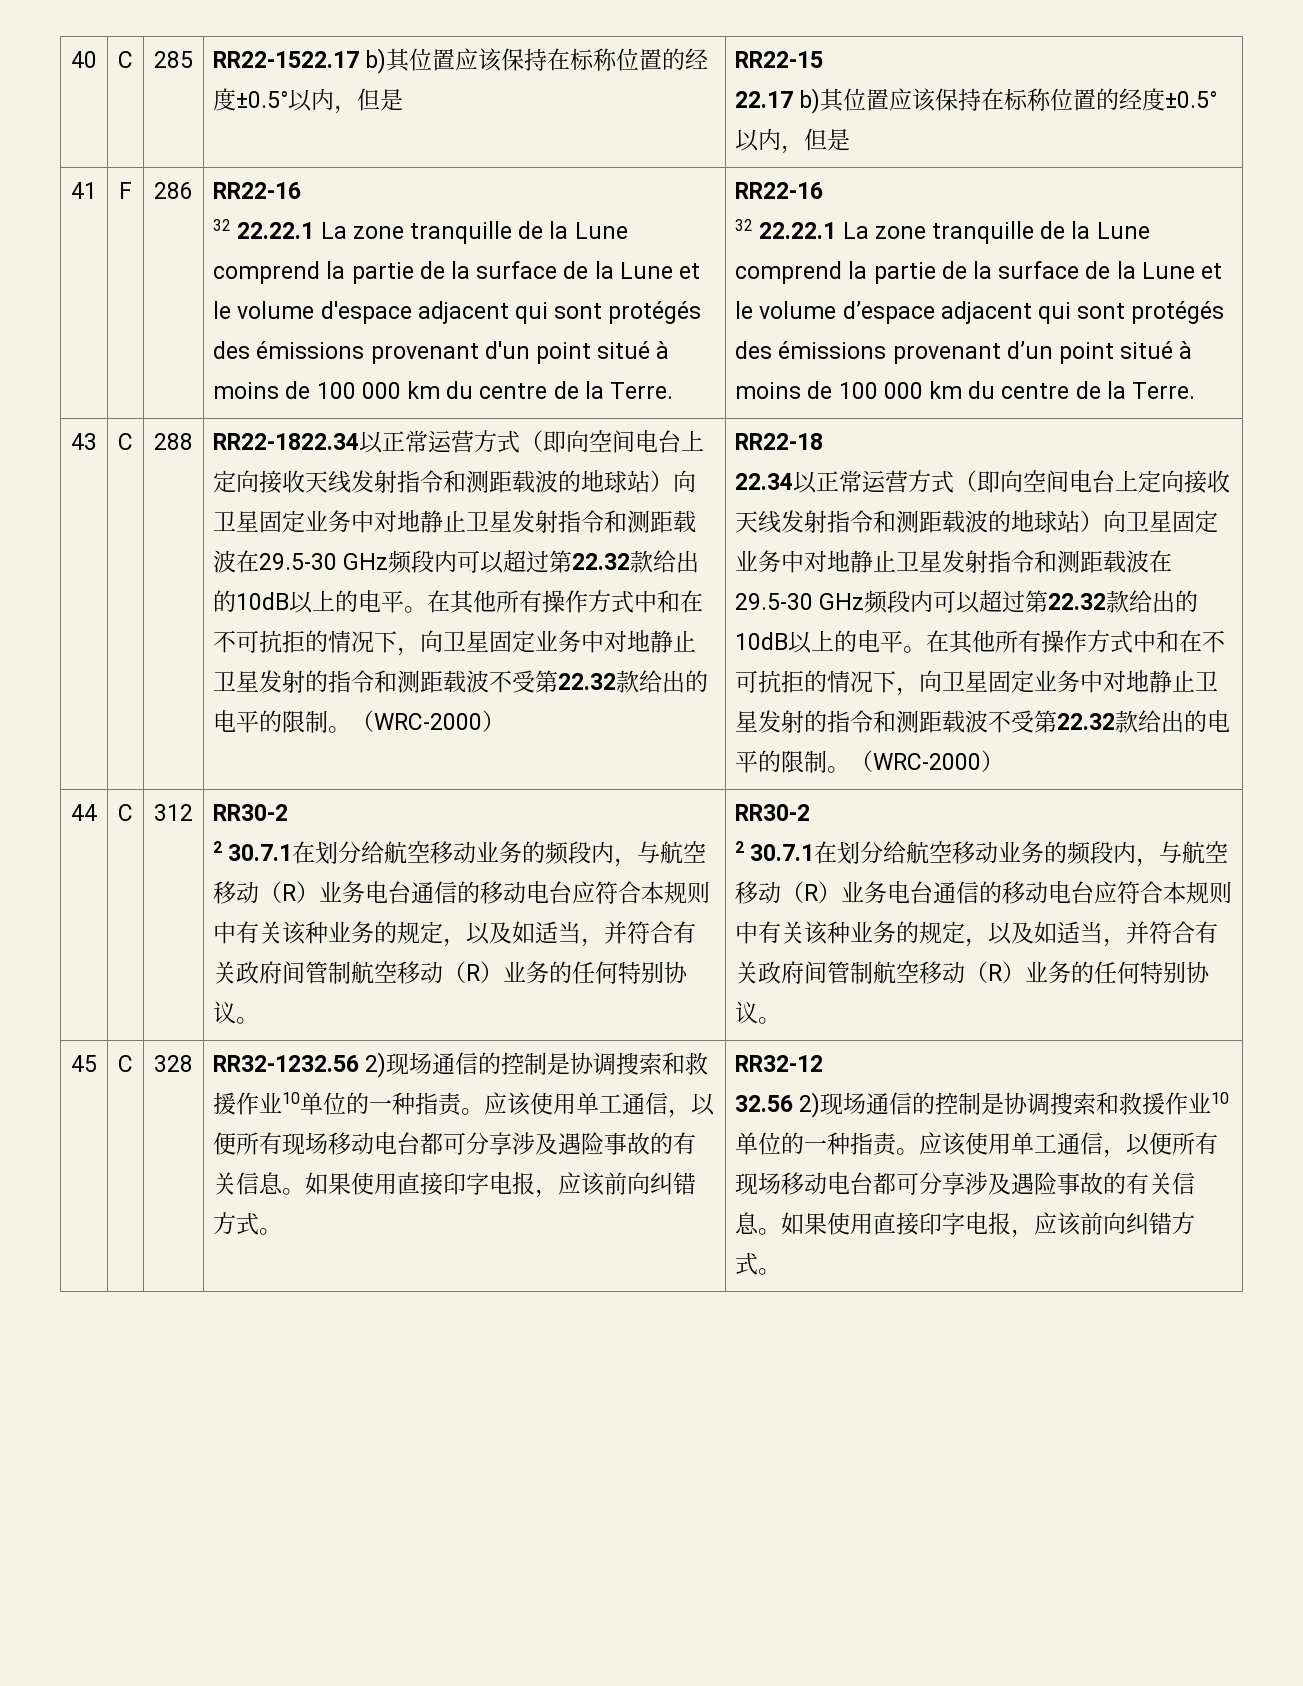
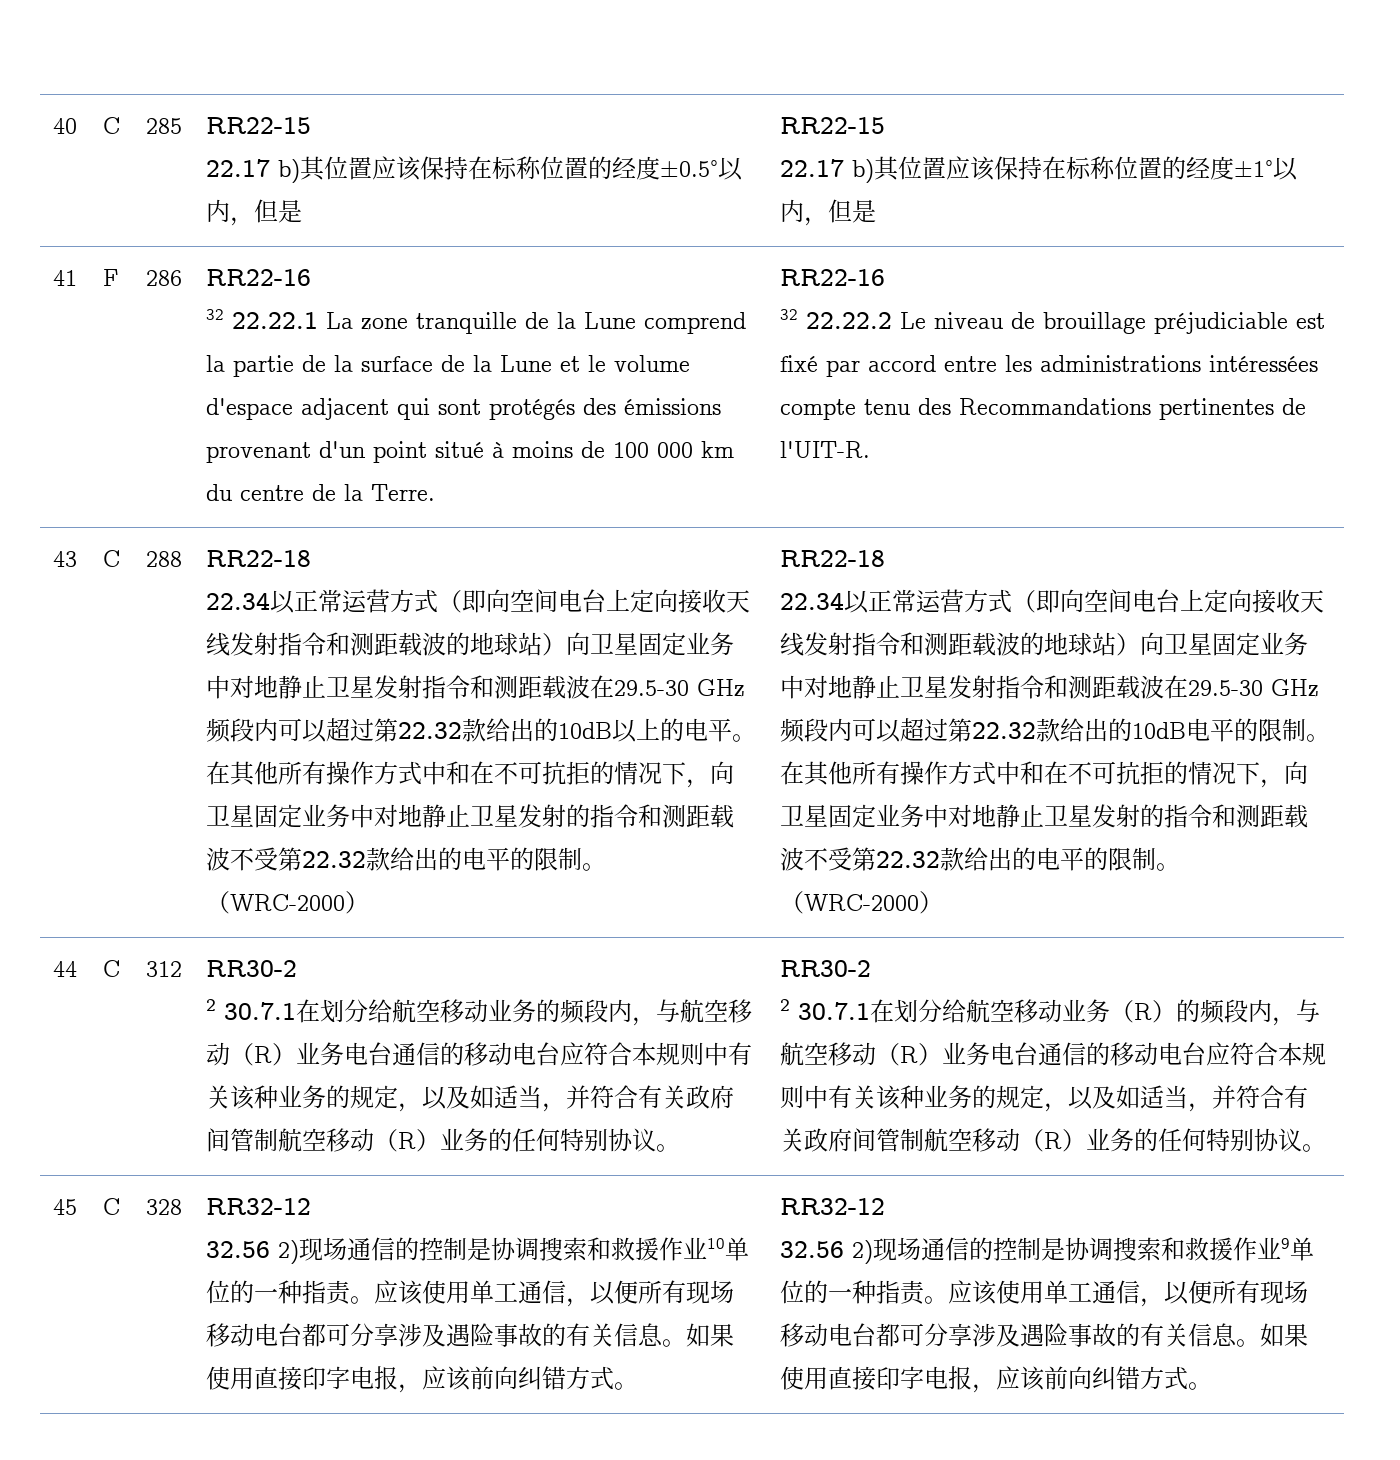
- 40 | C | 285 | RR22-1522.17 b)其位置应该保持在标称位置的经度±0.5°以内，但是 | RR22-15
- 22.17 b)其位置应该保持在标称位置的经度±0.5°以内，但是
+ 40 | C | 285 | RR22-15
+ 22.17 b)其位置应该保持在标称位置的经度±0.5°以内，但是 | RR22-15
+ 22.17 b)其位置应该保持在标称位置的经度±1°以内，但是
  32 22.22.1 La zone tranquille de la Lune comprend la partie de la surface de la Lune et le volume d'espace adjacent qui sont protégés des émissions provenant d'un point situé à moins de 100 000 km du centre de la Terre. | RR22-16
- 32 22.22.1 La zone tranquille de la Lune comprend la partie de la surface de la Lune et le volume d’espace adjacent qui sont protégés des émissions provenant d’un point situé à moins de 100 000 km du centre de la Terre.
+ 32 22.22.2 Le niveau de brouillage préjudiciable est fixé par accord entre les administrations intéressées compte tenu des Recommandations pertinentes de l'UIT-R.
- 288 | RR22-1822.34以正常运营方式（即向空间电台上定向接收天线发射指令和测距载波的地球站）向卫星固定业务中对地静止卫星发射指令和测距载波在29.5-30 GHz频段内可以超过第22.32款给出的10dB以上的电平。
+ 288 | RR22-18
+ 22.34以正常运营方式（即向空间电台上定向接收天线发射指令和测距载波的地球站）向卫星固定业务中对地静止卫星发射指令和测距载波在29.5-30 GHz频段内可以超过第22.32款给出的10dB以上的电平。
- 22.34以正常运营方式（即向空间电台上定向接收天线发射指令和测距载波的地球站）向卫星固定业务中对地静止卫星发射指令和测距载波在29.5-30 GHz频段内可以超过第22.32款给出的10dB以上的电平。
+ 22.34以正常运营方式（即向空间电台上定向接收天线发射指令和测距载波的地球站）向卫星固定业务中对地静止卫星发射指令和测距载波在29.5-30 GHz频段内可以超过第22.32款给出的10dB电平的限制。
  2 30.7.1在划分给航空移动业务的频段内，与航空移动（R）业务电台通信的移动电台应符合本规则中有关该种业务的规定，以及如适当，并符合有关政府间管制航空移动（R）业务的任何特别协议。 | RR30-2
- 2 30.7.1在划分给航空移动业务的频段内，与航空移动（R）业务电台通信的移动电台应符合本规则中有关该种业务的规定，以及如适当，并符合有关政府间管制航空移动（R）业务的任何特别协议。
+ 2 30.7.1在划分给航空移动业务（R）的频段内，与航空移动（R）业务电台通信的移动电台应符合本规则中有关该种业务的规定，以及如适当，并符合有关政府间管制航空移动（R）业务的任何特别协议。
- 328 | RR32-1232.56 2)现场通信的控制是协调搜索和救援作业10单位的一种指责。
+ 328 | RR32-12
+ 32.56 2)现场通信的控制是协调搜索和救援作业10单位的一种指责。
- 32.56 2)现场通信的控制是协调搜索和救援作业10单位的一种指责。
+ 32.56 2)现场通信的控制是协调搜索和救援作业9单位的一种指责。

